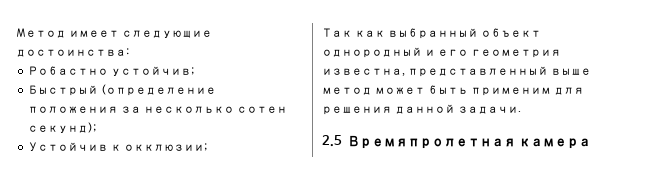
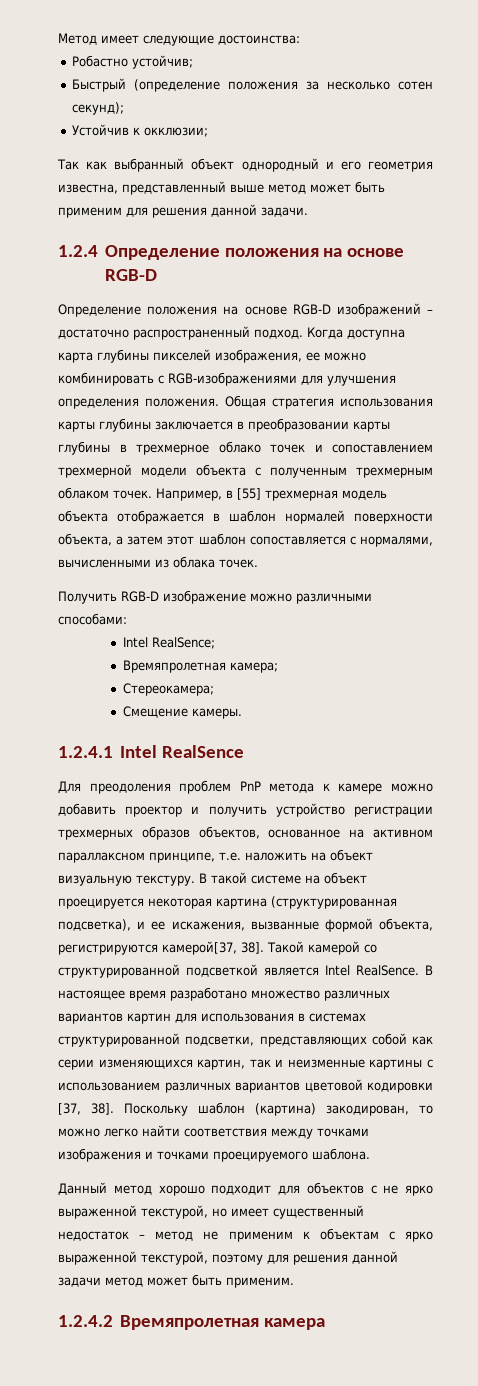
- 2.5 Времяпролетная камера
+ 1.2.4 Определение положения на основе RGB-D
+ Определение положения на основе RGB-D изображений – достаточно распространенный подход. Когда доступна карта глубины пикселей изображения, ее можно комбинировать с RGB-изображениями для улучшения определения положения. Общая стратегия использования карты глубины заключается в преобразовании карты глубины в трехмерное облако точек и сопоставлением трехмерной модели объекта с полученным трехмерным облаком точек. Например, в [55] трехмерная модель объекта отображается в шаблон нормалей поверхности объекта, а затем этот шаблон сопоставляется с нормалями, вычисленными из облака точек.
+ Получить RGB-D изображение можно различными способами:
+ Intel RealSence;
+ Времяпролетная камера;
+ Стереокамера;
+ Смещение камеры.
+ 1.2.4.1 Intel RealSence
+ Для преодоления проблем PnP метода к камере можно добавить проектор и получить устройство регистрации трехмерных образов объектов, основанное на активном параллаксном принципе, т.е. наложить на объект визуальную текстуру. В такой системе на объект проецируется некоторая картина (структурированная подсветка), и ее искажения, вызванные формой объекта, регистрируются камерой[37, 38]. Такой камерой со структурированной подсветкой является Intel RealSence. В настоящее время разработано множество различных вариантов картин для использования в системах структурированной подсветки, представляющих собой как серии изменяющихся картин, так и неизменные картины с использованием различных вариантов цветовой кодировки [37, 38]. Поскольку шаблон (картина) закодирован, то можно легко найти соответствия между точками изображения и точками проецируемого шаблона.
+ Данный метод хорошо подходит для объектов с не ярко выраженной текстурой, но имеет существенный недостаток – метод не применим к объектам с ярко выраженной текстурой, поэтому для решения данной задачи метод может быть применим.
+ 1.2.4.2 Времяпролетная камера

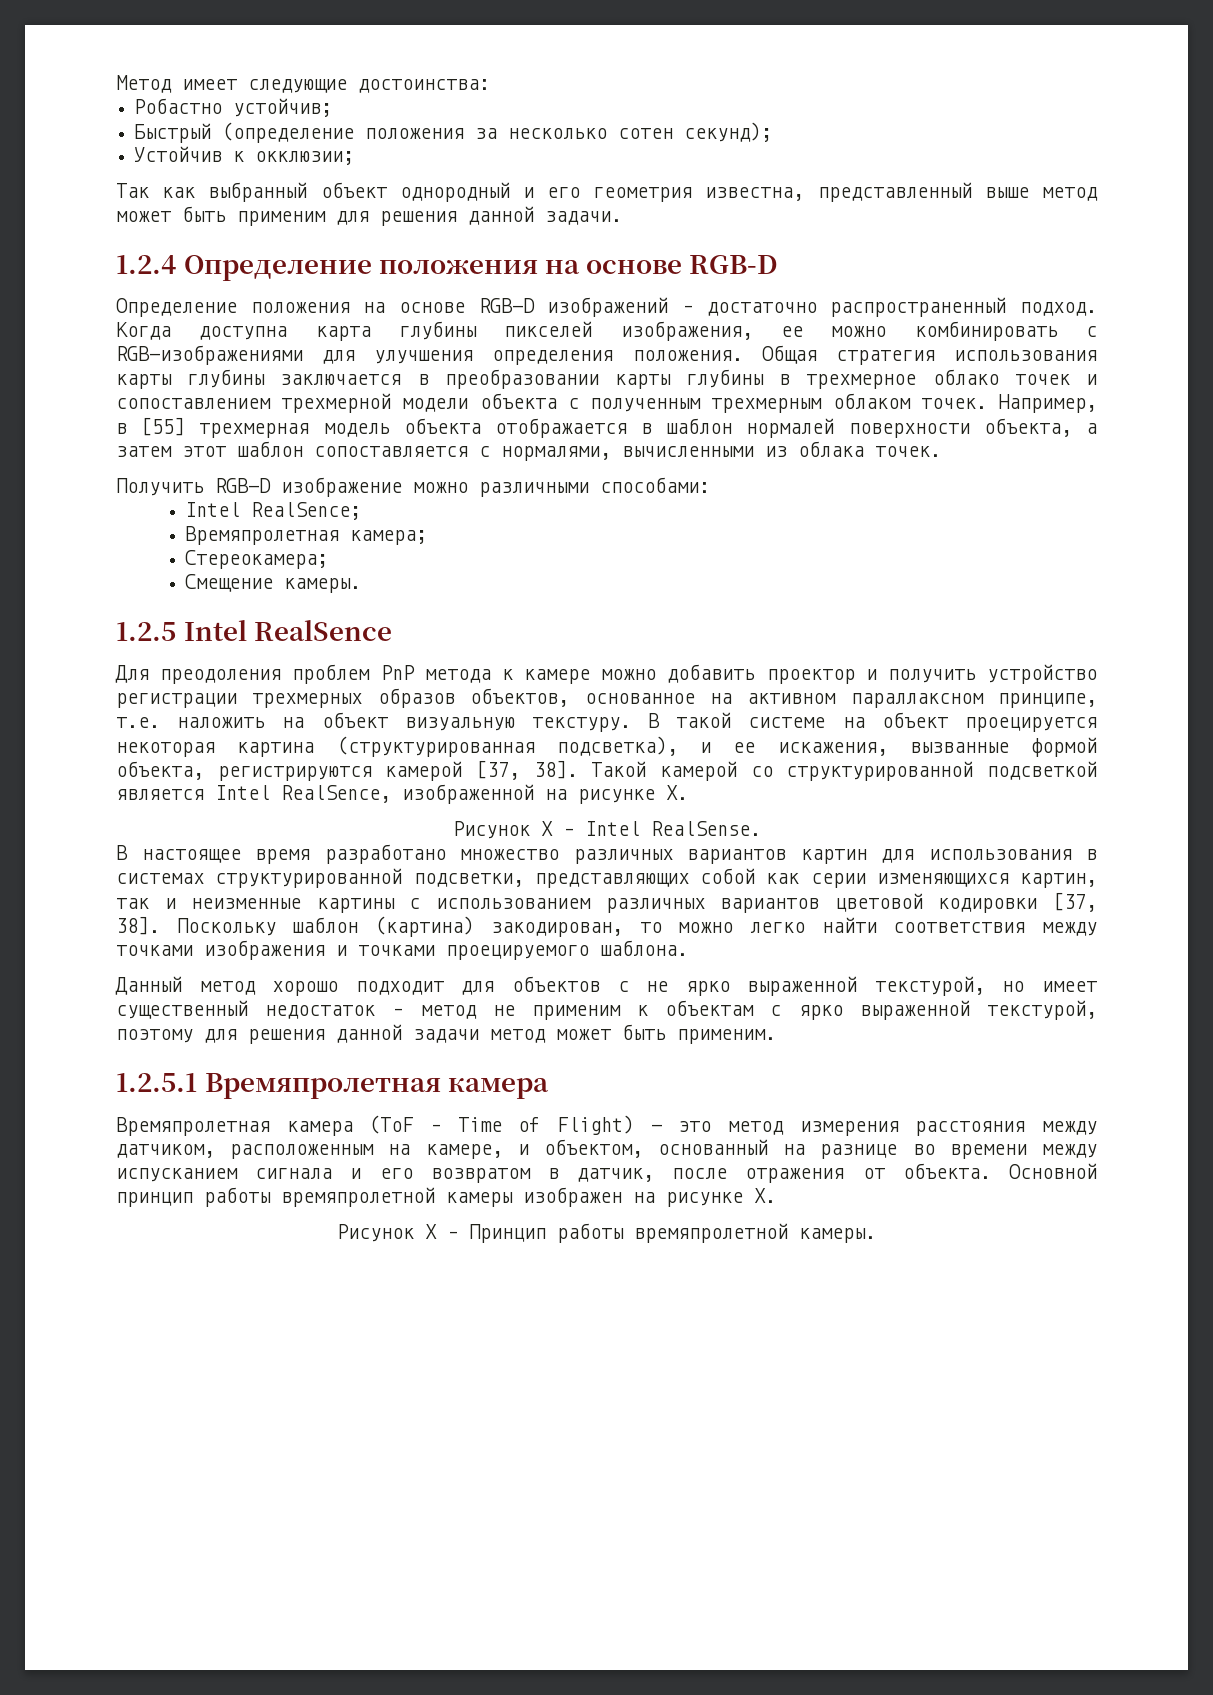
- 1.2.4.1 Intel RealSence
+ 1.2.5 Intel RealSence
- В такой системе на объект проецируется некоторая картина (структурированная подсветка), и ее искажения, вызванные формой объекта, регистрируются камерой[37, 38].
+ В такой системе на объект проецируется некоторая картина (структурированная подсветка), и ее искажения, вызванные формой объекта, регистрируются камерой [37, 38].
- Такой камерой со структурированной подсветкой является Intel RealSence. В настоящее время разработано множество различных вариантов картин для использования в системах структурированной подсветки, представляющих собой как серии изменяющихся картин, так и неизменные картины с использованием различных вариантов цветовой кодировки [37, 38].
+ Такой камерой со структурированной подсветкой является Intel RealSence, изображенной на рисунке Х.
+ Рисунок Х – Intel RealSense.
+ В настоящее время разработано множество различных вариантов картин для использования в системах структурированной подсветки, представляющих собой как серии изменяющихся картин, так и неизменные картины с использованием различных вариантов цветовой кодировки [37, 38].
- 1.2.4.2 Времяпролетная камера
+ 1.2.5.1 Времяпролетная камера
+ Времяпролетная камера (ToF – Time of Flight) - это метод измерения расстояния между датчиком, расположенным на камере, и объектом, основанный на разнице во времени между испусканием сигнала и его возвратом в датчик, после отражения от объекта. Основной принцип работы времяпролетной камеры изображен на рисунке Х.
+ Рисунок Х – Принцип работы времяпролетной камеры.

